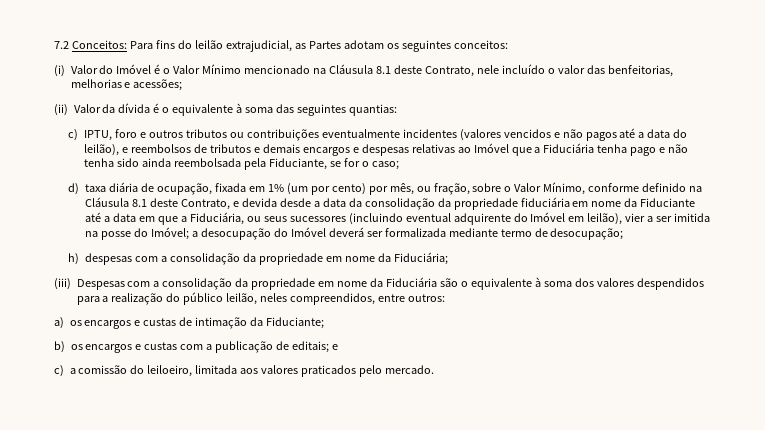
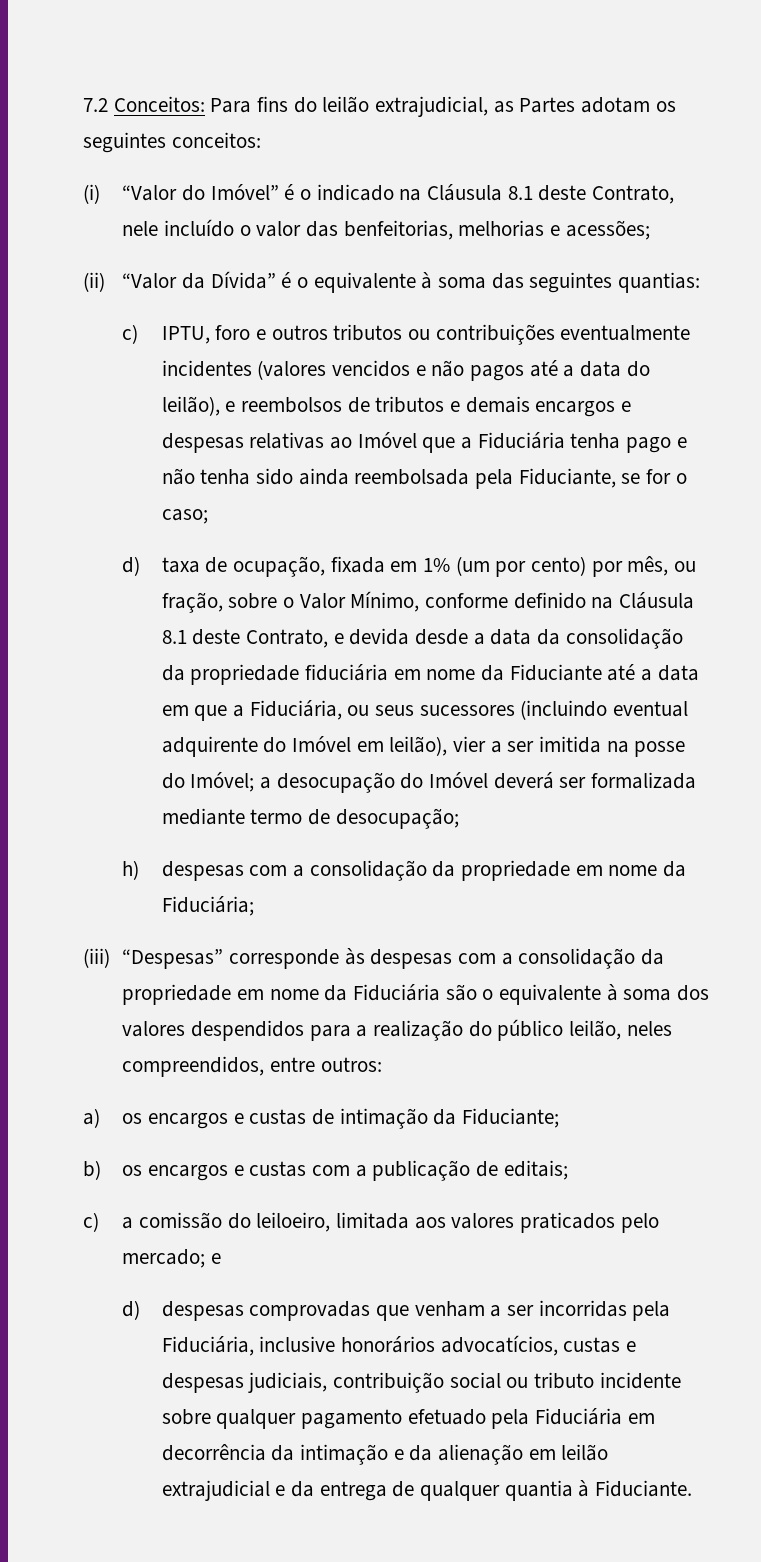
- (i) Valor do Imóvel é o Valor Mínimo mencionado na Cláusula 8.1 deste Contrato, nele incluído o valor das benfeitorias, melhorias e acessões;
+ (i) “Valor do Imóvel” é o indicado na Cláusula 8.1 deste Contrato, nele incluído o valor das benfeitorias, melhorias e acessões;
- (ii) Valor da dívida é o equivalente à soma das seguintes quantias:
+ (ii) “Valor da Dívida” é o equivalente à soma das seguintes quantias:
- d) taxa diária de ocupação, fixada em 1% (um por cento) por mês, ou fração, sobre o Valor Mínimo, conforme definido na Cláusula 8.1 deste Contrato, e devida desde a data da consolidação da propriedade fiduciária em nome da Fiduciante até a data em que a Fiduciária, ou seus sucessores (incluindo eventual adquirente do Imóvel em leilão), vier a ser imitida na posse do Imóvel;
+ d) taxa de ocupação, fixada em 1% (um por cento) por mês, ou fração, sobre o Valor Mínimo, conforme definido na Cláusula 8.1 deste Contrato, e devida desde a data da consolidação da propriedade fiduciária em nome da Fiduciante até a data em que a Fiduciária, ou seus sucessores (incluindo eventual adquirente do Imóvel em leilão), vier a ser imitida na posse do Imóvel;
- (iii) Despesas com a consolidação da propriedade em nome da Fiduciária são o equivalente à soma dos valores despendidos para a realização do público leilão, neles compreendidos, entre outros:
+ (iii) “Despesas” corresponde às despesas com a consolidação da propriedade em nome da Fiduciária são o equivalente à soma dos valores despendidos para a realização do público leilão, neles compreendidos, entre outros:
- b) os encargos e custas com a publicação de editais; e
+ b) os encargos e custas com a publicação de editais;
- c) a comissão do leiloeiro, limitada aos valores praticados pelo mercado.
+ c) a comissão do leiloeiro, limitada aos valores praticados pelo mercado; e
+ d) despesas comprovadas que venham a ser incorridas pela Fiduciária, inclusive honorários advocatícios, custas e despesas judiciais, contribuição social ou tributo incidente sobre qualquer pagamento efetuado pela Fiduciária em decorrência da intimação e da alienação em leilão extrajudicial e da entrega de qualquer quantia à Fiduciante.

